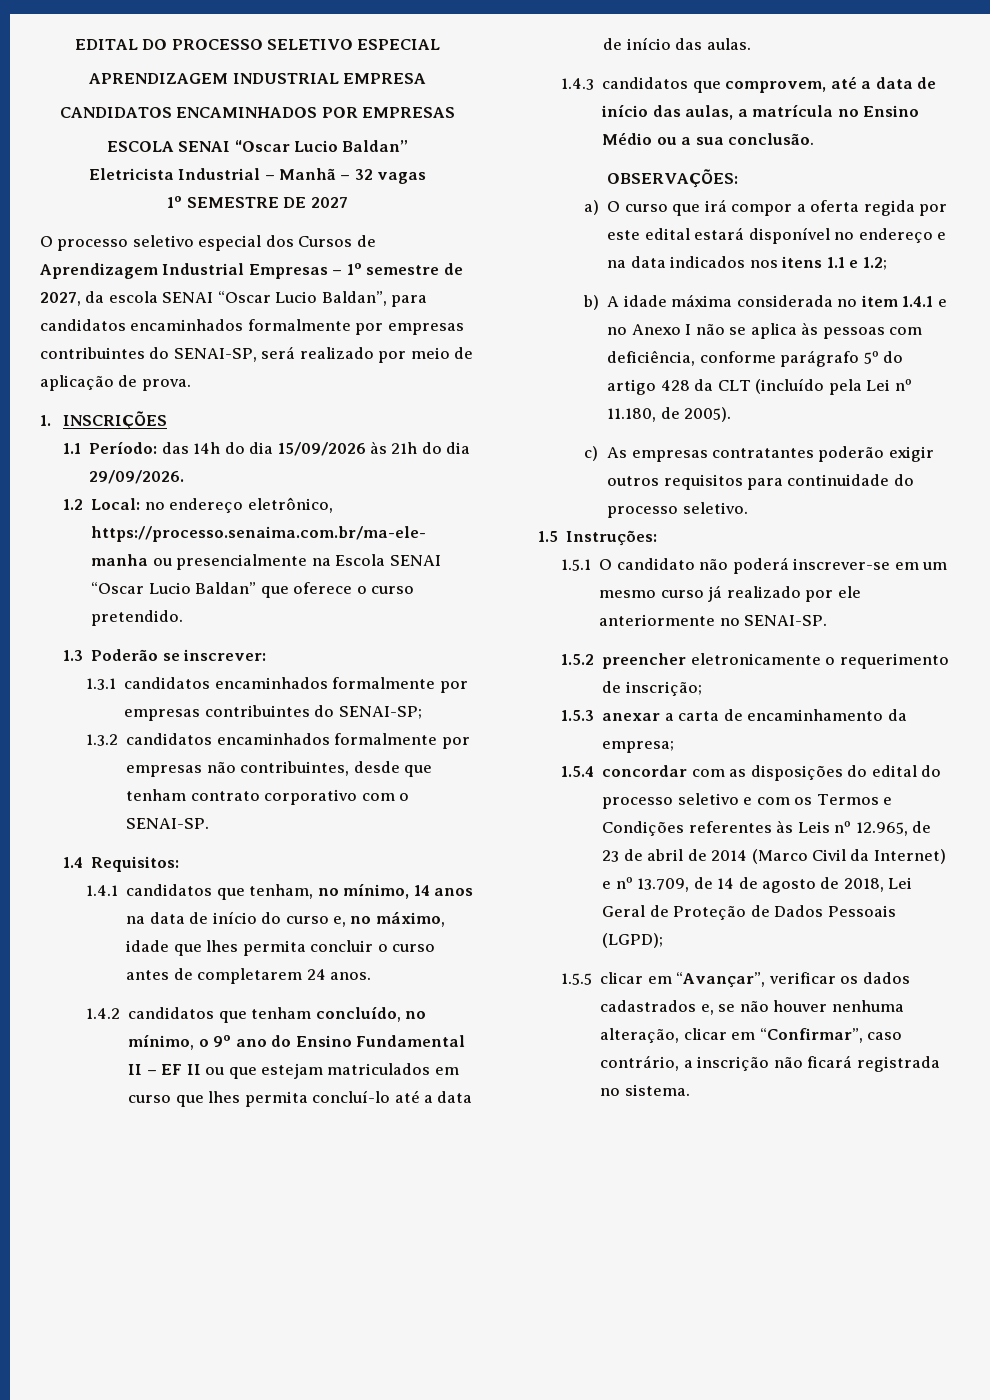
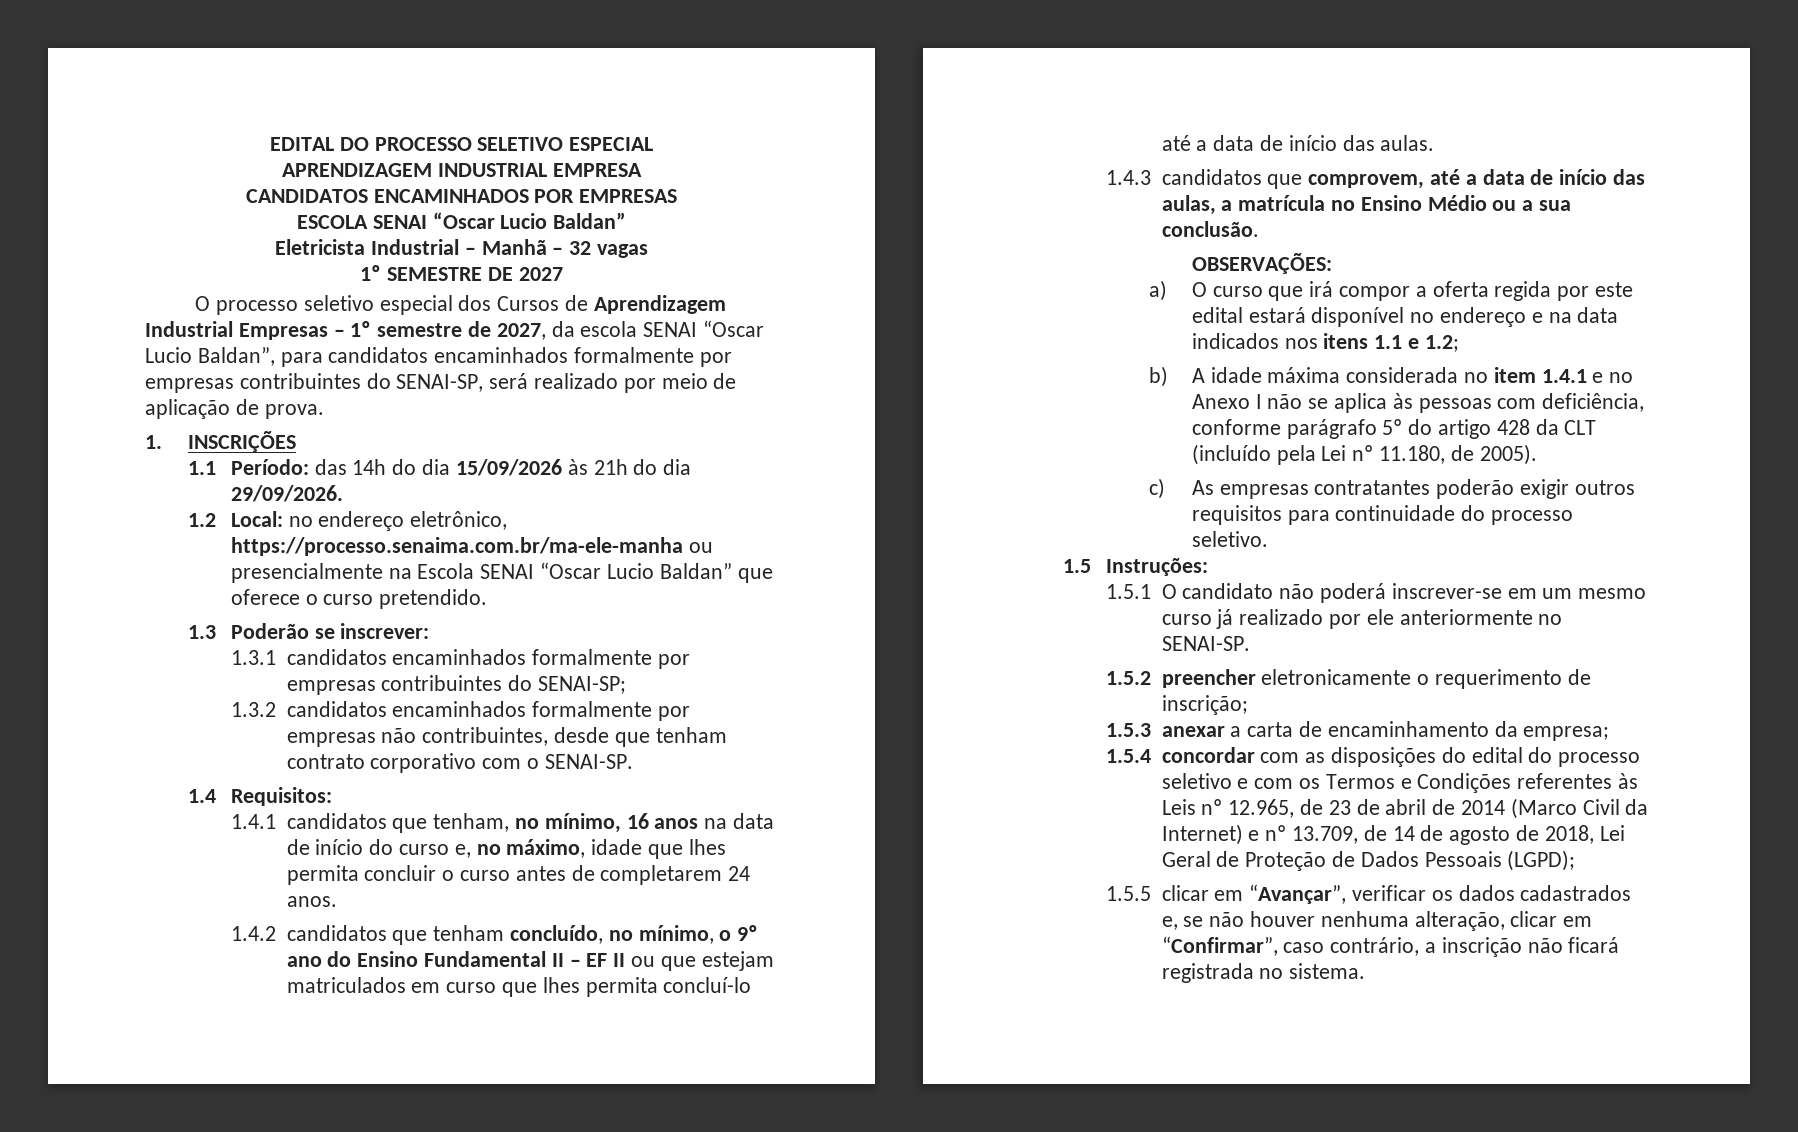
- 1.4.1 candidatos que tenham, no mínimo, 14 anos na data de início do curso e, no máximo, idade que lhes permita concluir o curso antes de completarem 24 anos.
+ 1.4.1 candidatos que tenham, no mínimo, 16 anos na data de início do curso e, no máximo, idade que lhes permita concluir o curso antes de completarem 24 anos.

